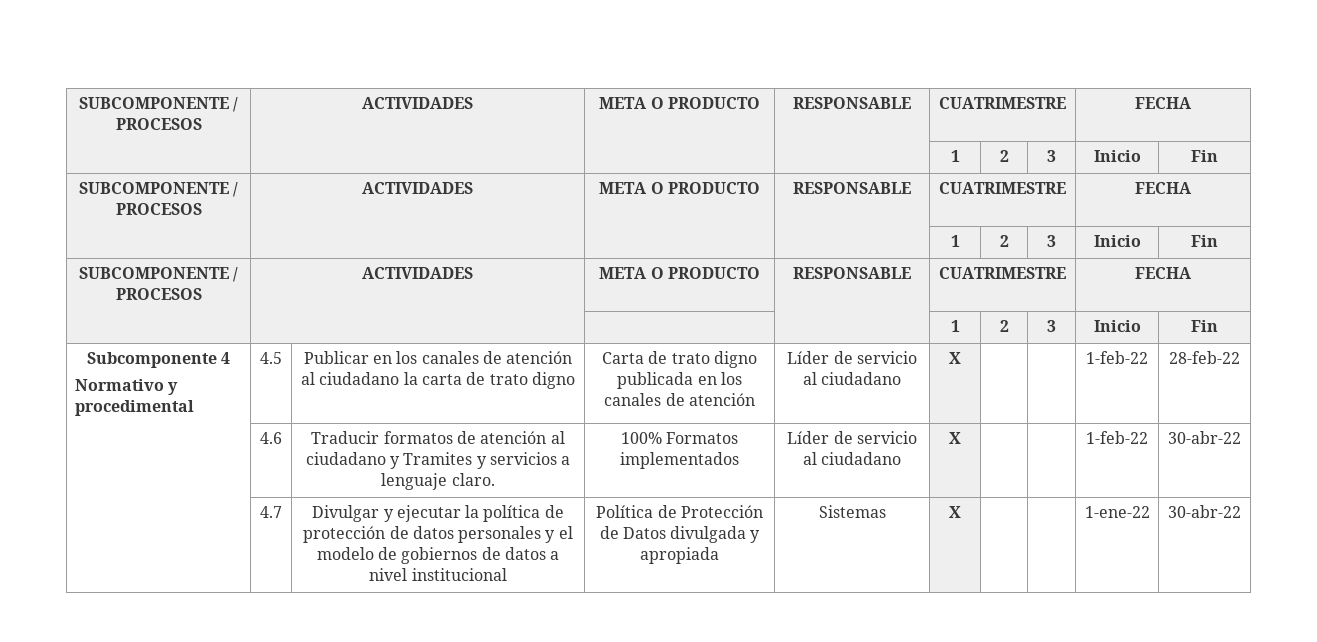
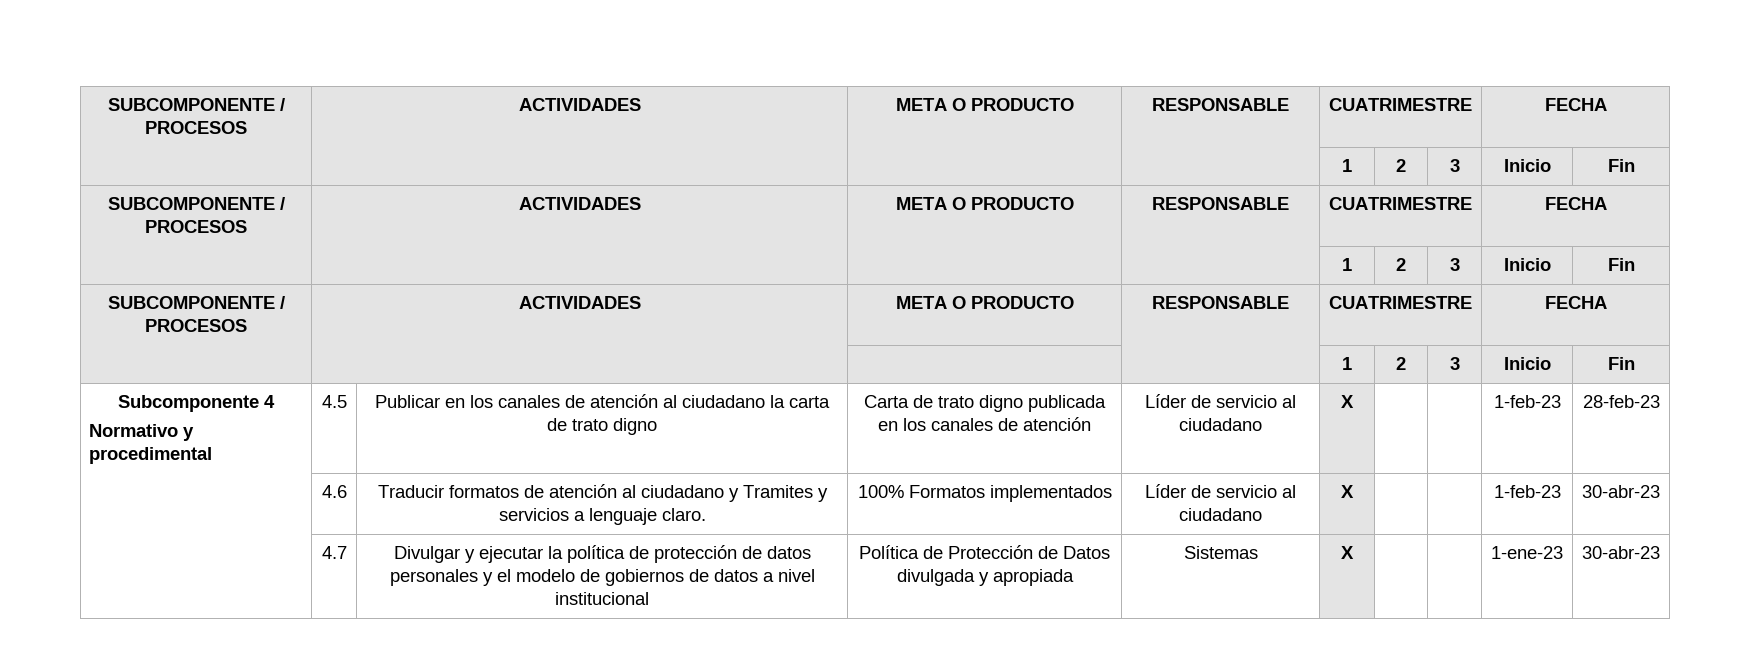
  Subcomponente 4
- Normativo y procedimental | 4.5 | Publicar en los canales de atención al ciudadano la carta de trato digno | Carta de trato digno publicada en los canales de atención | Líder de servicio al ciudadano | X | | | 1-feb-22 | 28-feb-22
+ Normativo y procedimental | 4.5 | Publicar en los canales de atención al ciudadano la carta de trato digno | Carta de trato digno publicada en los canales de atención | Líder de servicio al ciudadano | X | | | 1-feb-23 | 28-feb-23
- | 4.6 | Traducir formatos de atención al ciudadano y Tramites y servicios a lenguaje claro. | 100% Formatos implementados | Líder de servicio al ciudadano | X | | | 1-feb-22 | 30-abr-22
+ | 4.6 | Traducir formatos de atención al ciudadano y Tramites y servicios a lenguaje claro. | 100% Formatos implementados | Líder de servicio al ciudadano | X | | | 1-feb-23 | 30-abr-23
- | 4.7 | Divulgar y ejecutar la política de protección de datos personales y el modelo de gobiernos de datos a nivel institucional | Política de Protección de Datos divulgada y apropiada | Sistemas | X | | | 1-ene-22 | 30-abr-22
+ | 4.7 | Divulgar y ejecutar la política de protección de datos personales y el modelo de gobiernos de datos a nivel institucional | Política de Protección de Datos divulgada y apropiada | Sistemas | X | | | 1-ene-23 | 30-abr-23

